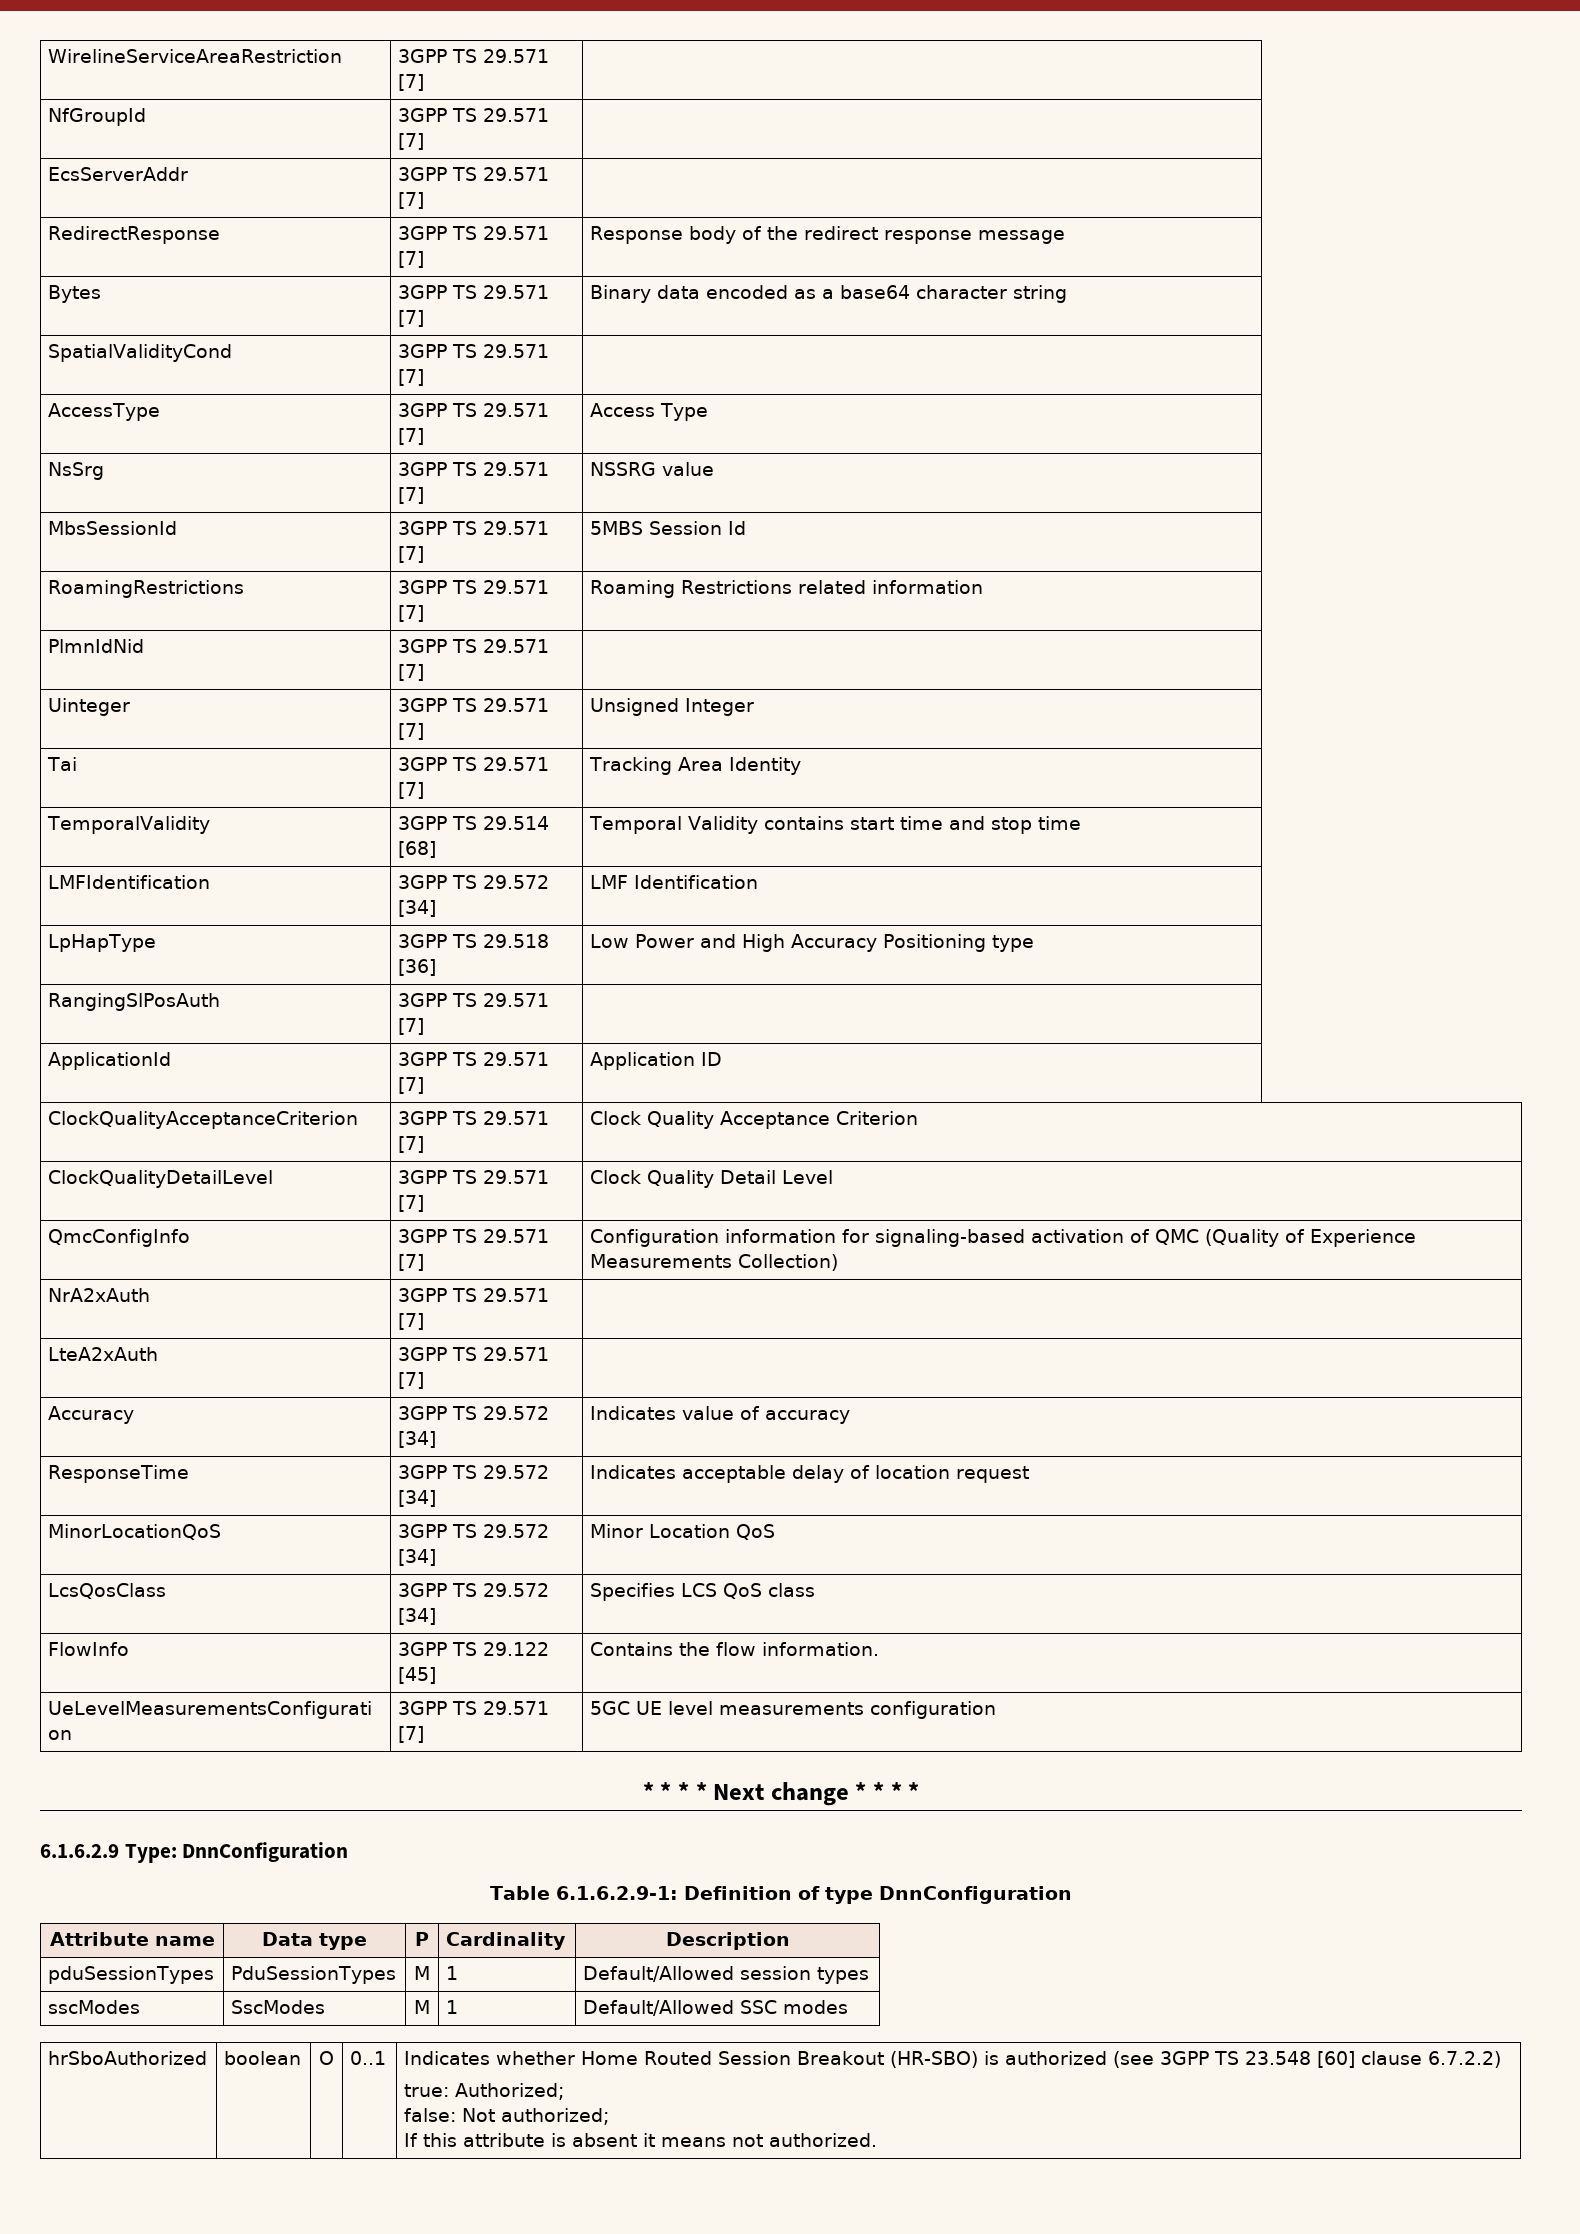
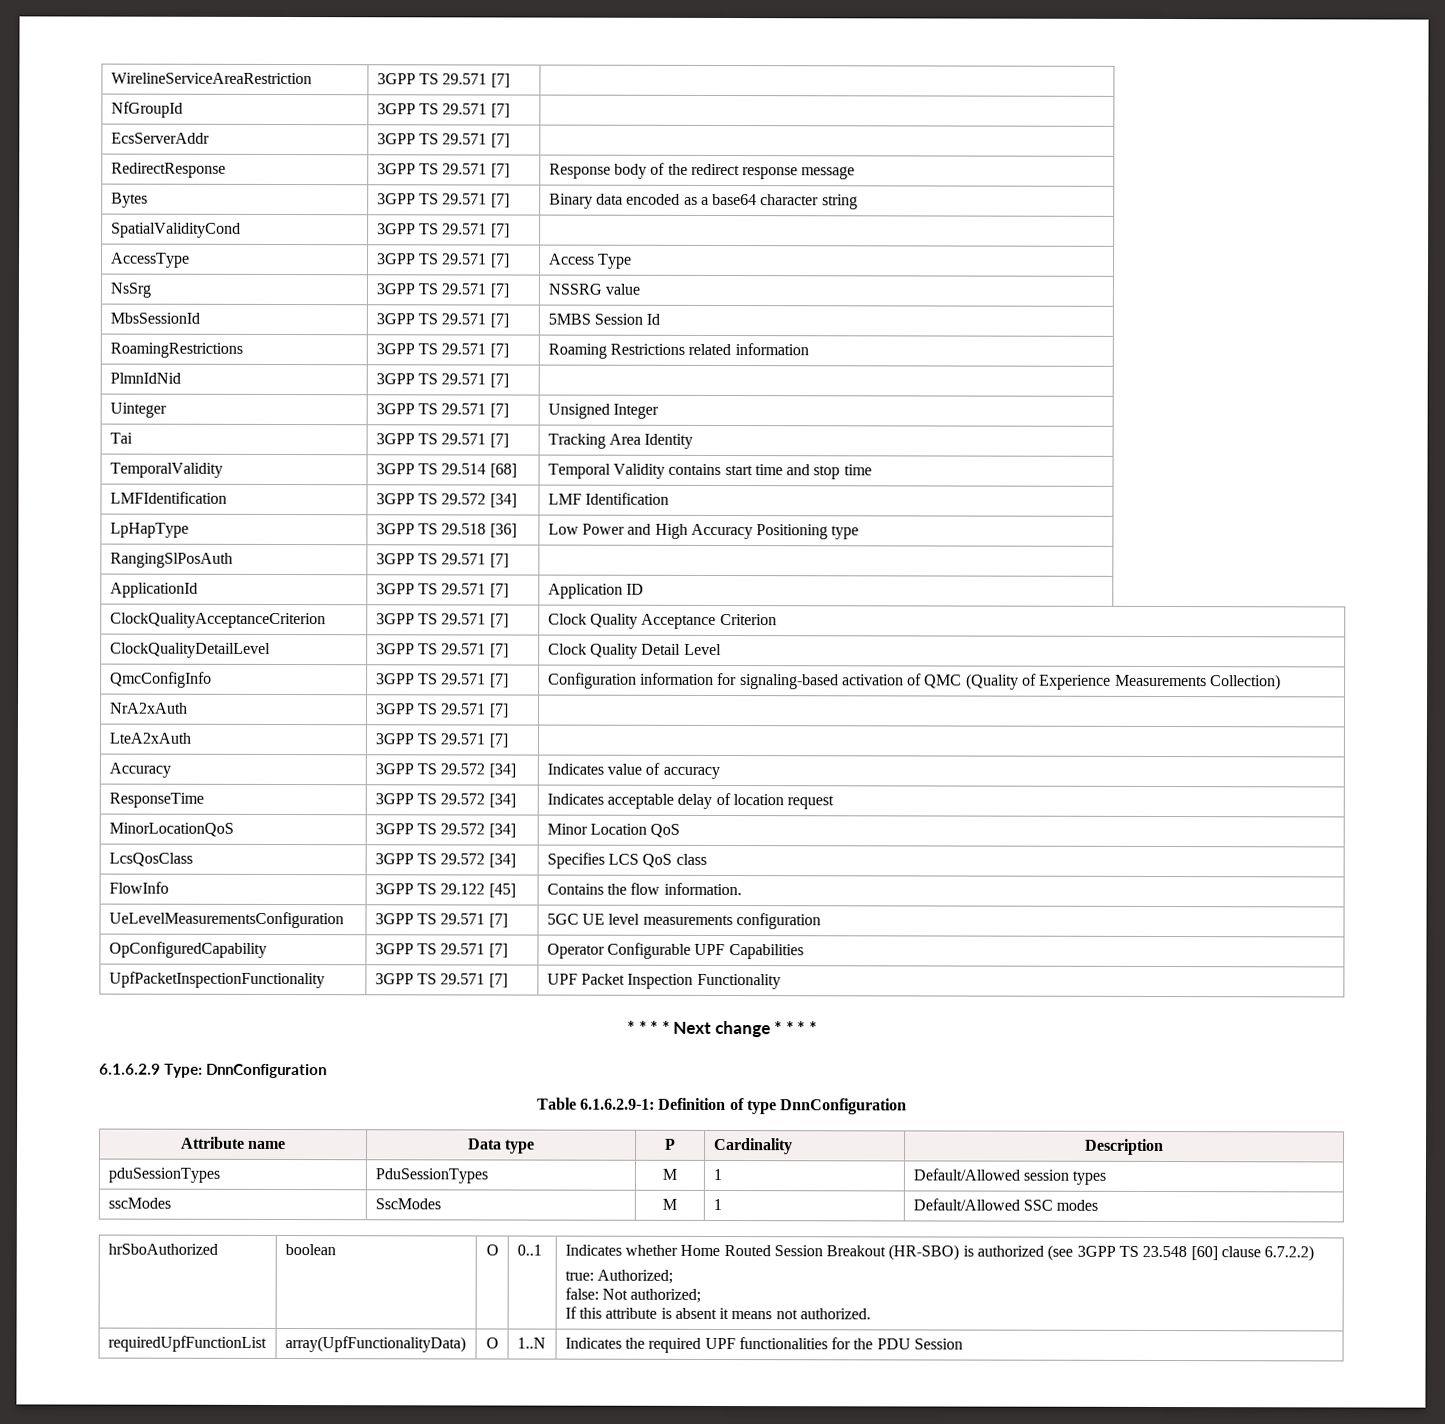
+ OpConfiguredCapability | 3GPP TS 29.571 [7] | Operator Configurable UPF Capabilities
+ UpfPacketInspectionFunctionality | 3GPP TS 29.571 [7] | UPF Packet Inspection Functionality
+ requiredUpfFunctionList | array(UpfFunctionalityData) | O | 1..N | Indicates the required UPF functionalities for the PDU Session

